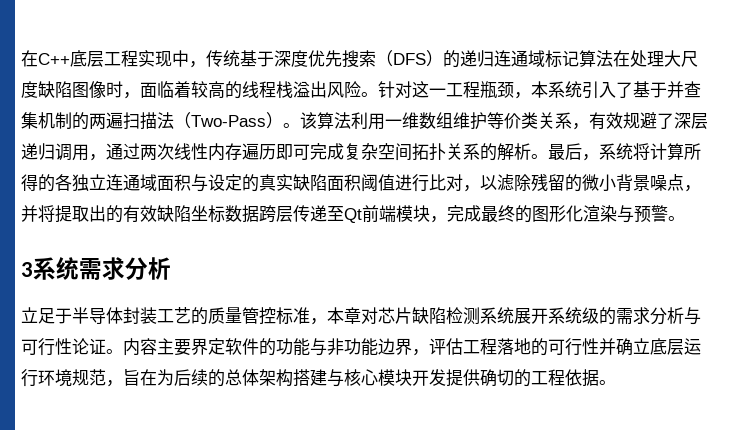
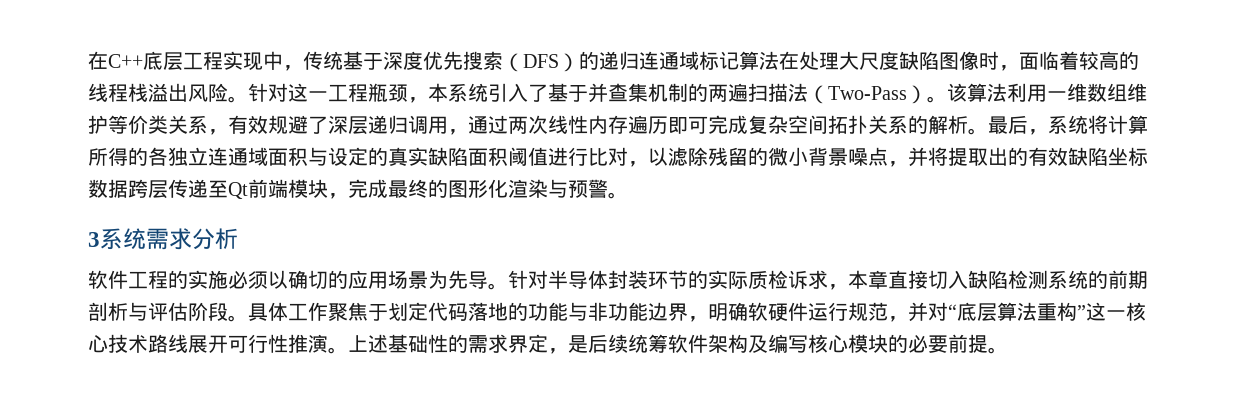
- 立足于半导体封装工艺的质量管控标准，本章对芯片缺陷检测系统展开系统级的需求分析与可行性论证。内容主要界定软件的功能与非功能边界，评估工程落地的可行性并确立底层运行环境规范，旨在为后续的总体架构搭建与核心模块开发提供确切的工程依据。
+ 软件工程的实施必须以确切的应用场景为先导。针对半导体封装环节的实际质检诉求，本章直接切入缺陷检测系统的前期剖析与评估阶段。具体工作聚焦于划定代码落地的功能与非功能边界，明确软硬件运行规范，并对“底层算法重构”这一核心技术路线展开可行性推演。上述基础性的需求界定，是后续统筹软件架构及编写核心模块的必要前提。

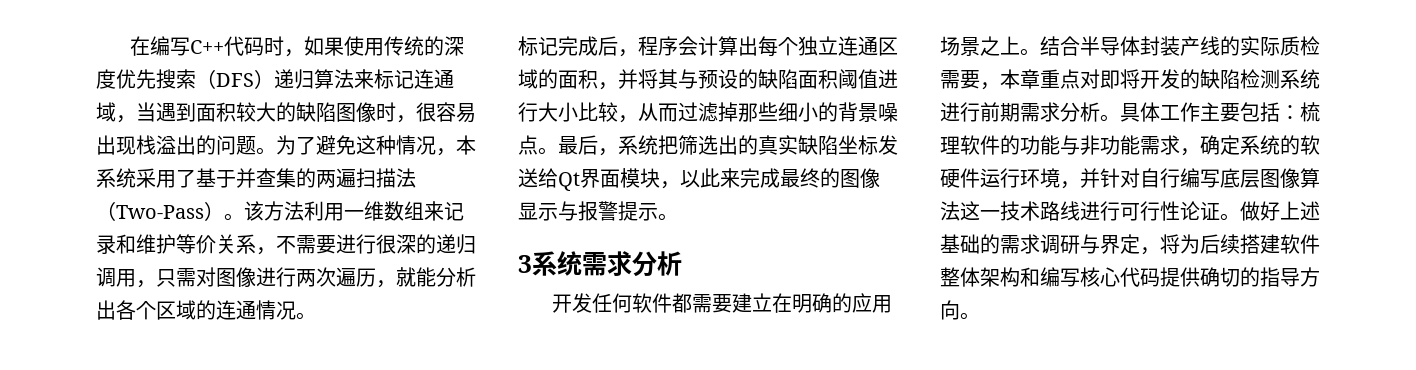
- 在C++底层工程实现中，传统基于深度优先搜索（DFS）的递归连通域标记算法在处理大尺度缺陷图像时，面临着较高的线程栈溢出风险。针对这一工程瓶颈，本系统引入了基于并查集机制的两遍扫描法（Two-Pass）。
+ 在编写C++代码时，如果使用传统的深度优先搜索（DFS）递归算法来标记连通域，当遇到面积较大的缺陷图像时，很容易出现栈溢出的问题。为了避免这种情况，本系统采用了基于并查集的两遍扫描法（Two-Pass）。
- 该算法利用一维数组维护等价类关系，有效规避了深层递归调用，通过两次线性内存遍历即可完成复杂空间拓扑关系的解析。最后，系统将计算所得的各独立连通域面积与设定的真实缺陷面积阈值进行比对，以滤除残留的微小背景噪点，并将提取出的有效缺陷坐标数据跨层传递至Qt前端模块，完成最终的图形化渲染与预警。
+ 该方法利用一维数组来记录和维护等价关系，不需要进行很深的递归调用，只需对图像进行两次遍历，就能分析出各个区域的连通情况。
+ 标记完成后，程序会计算出每个独立连通区域的面积，并将其与预设的缺陷面积阈值进行大小比较，从而过滤掉那些细小的背景噪点。最后，系统把筛选出的真实缺陷坐标发送给Qt界面模块，以此来完成最终的图像显示与报警提示。
- 软件工程的实施必须以确切的应用场景为先导。针对半导体封装环节的实际质检诉求，本章直接切入缺陷检测系统的前期剖析与评估阶段。具体工作聚焦于划定代码落地的功能与非功能边界，明确软硬件运行规范，并对“底层算法重构”这一核心技术路线展开可行性推演。上述基础性的需求界定，是后续统筹软件架构及编写核心模块的必要前提。
+ 开发任何软件都需要建立在明确的应用场景之上。结合半导体封装产线的实际质检需要，本章重点对即将开发的缺陷检测系统进行前期需求分析。具体工作主要包括：梳理软件的功能与非功能需求，确定系统的软硬件运行环境，并针对自行编写底层图像算法这一技术路线进行可行性论证。做好上述基础的需求调研与界定，将为后续搭建软件整体架构和编写核心代码提供确切的指导方向。

